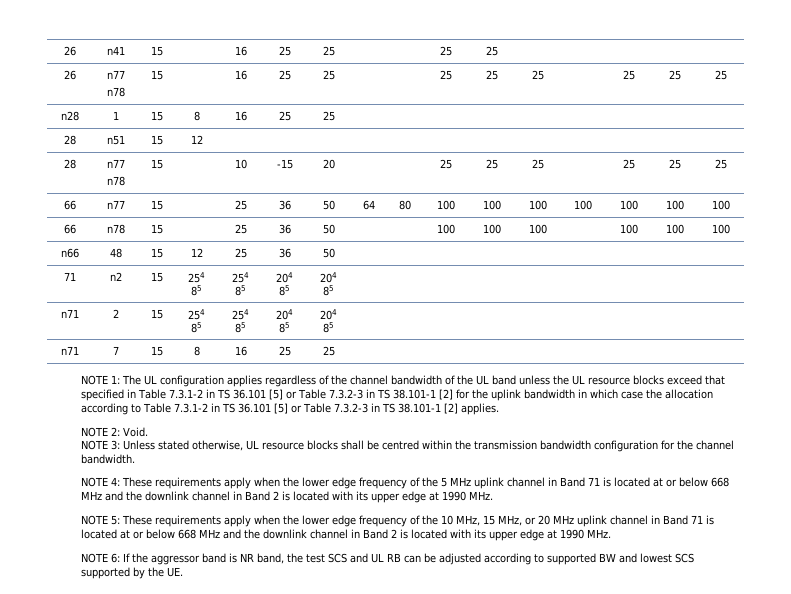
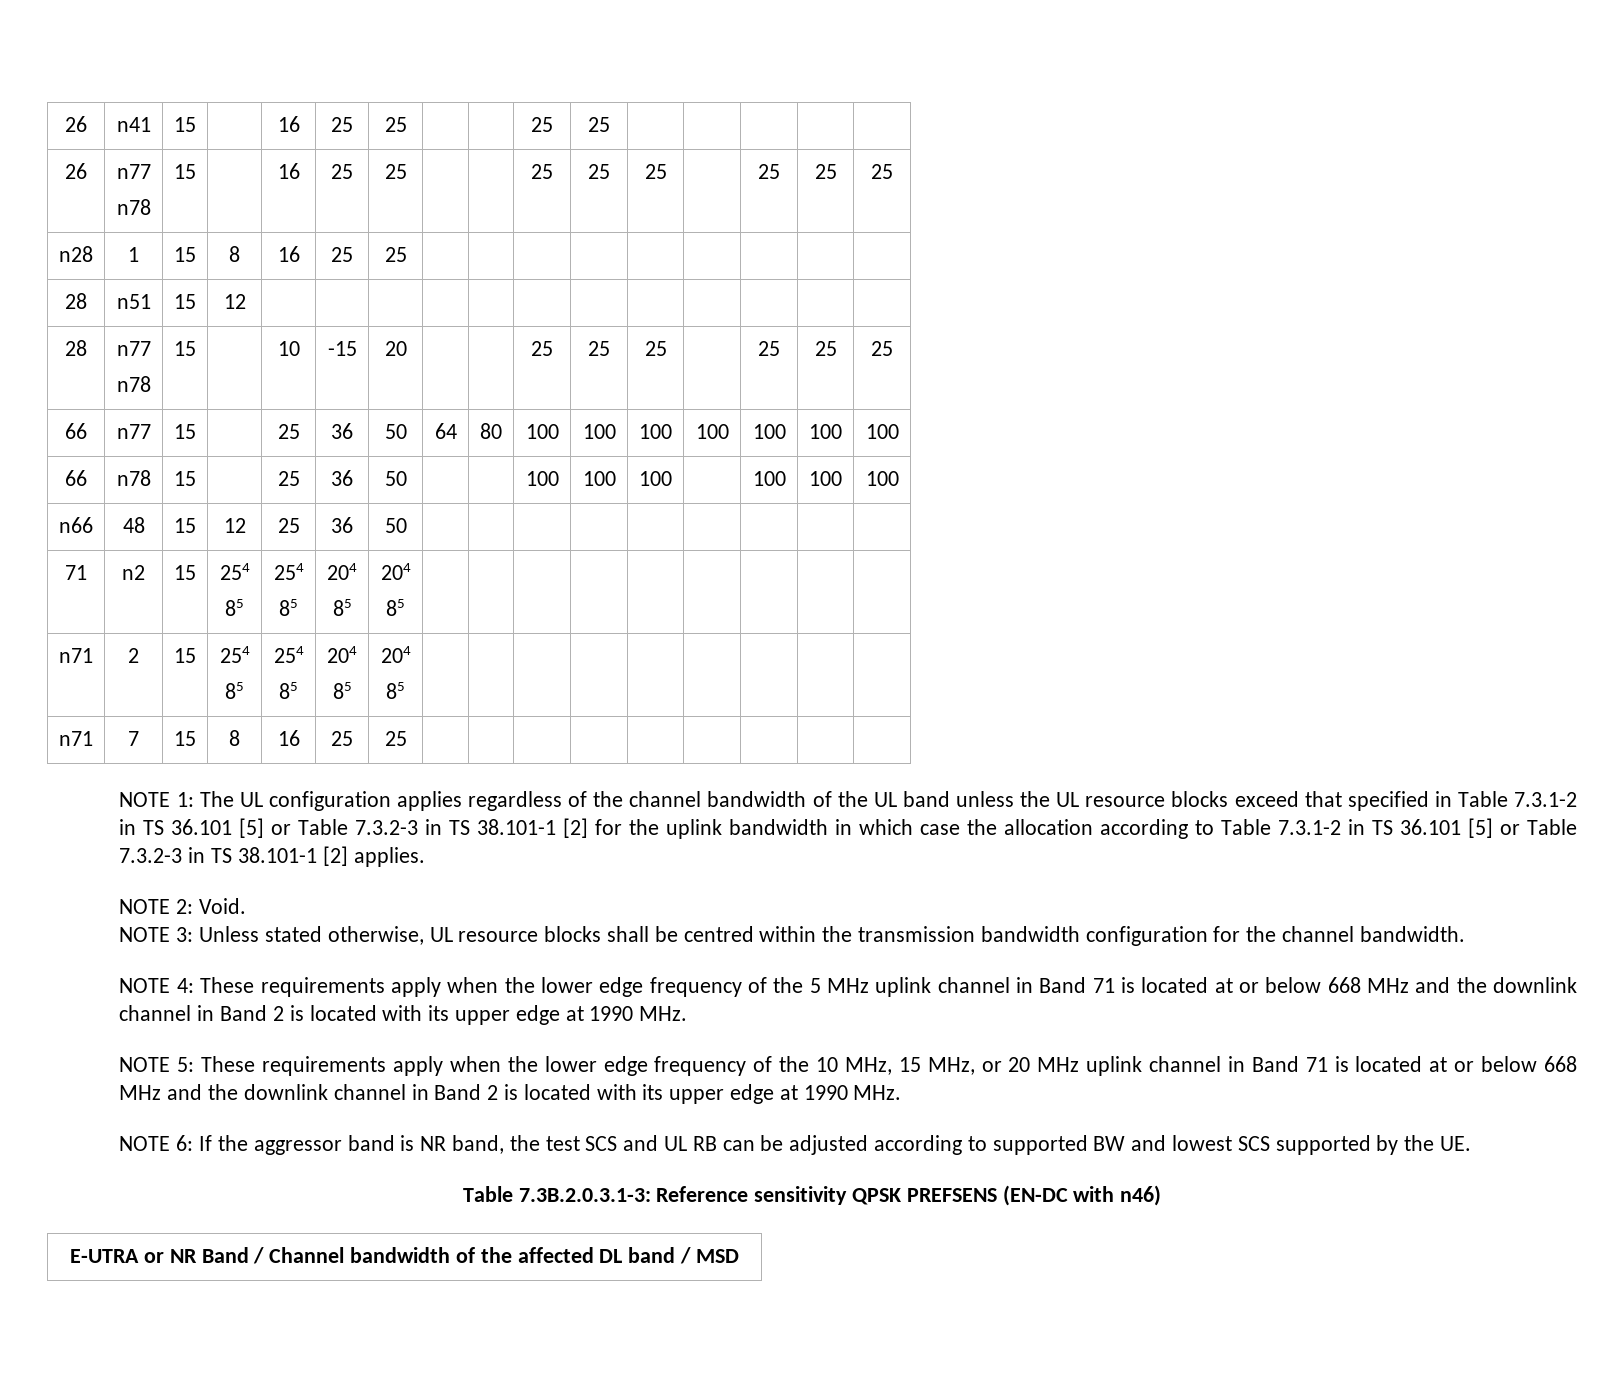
+ Table 7.3B.2.0.3.1-3: Reference sensitivity QPSK PREFSENS (EN-DC with n46)
+ E-UTRA or NR Band / Channel bandwidth of the affected DL band / MSD

